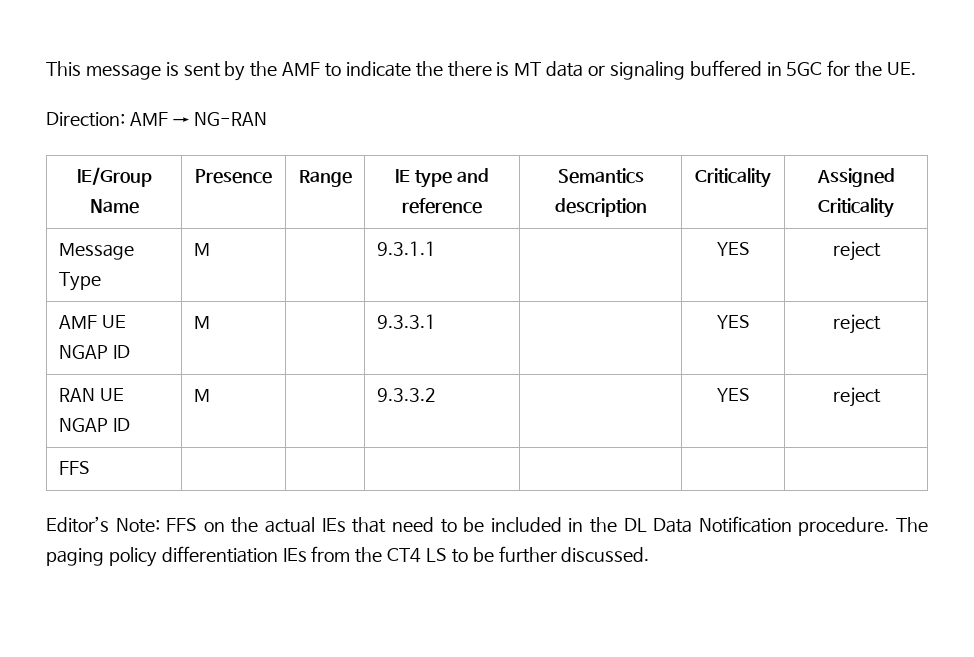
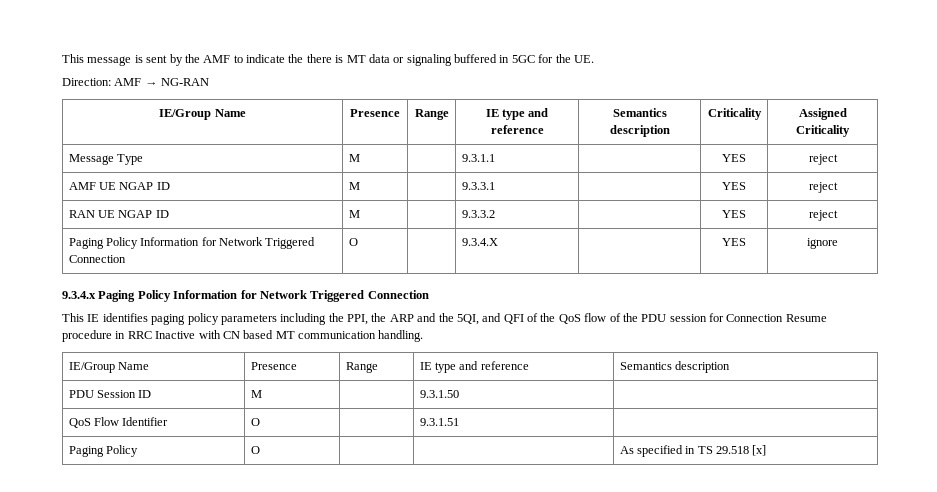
- FFS | | | | | |
- Editor’s Note: FFS on the actual IEs that need to be included in the DL Data Notification procedure. The paging policy differentiation IEs from the CT4 LS to be further discussed.
+ Paging Policy Information for Network Triggered Connection | O | | 9.3.4.X | | YES | ignore
+ 9.3.4.x Paging Policy Information for Network Triggered Connection
+ This IE identifies paging policy parameters including the PPI, the ARP and the 5QI, and QFI of the QoS flow of the PDU session for Connection Resume procedure in RRC Inactive with CN based MT communication handling.
+ IE/Group Name | Presence | Range | IE type and reference | Semantics description
+ PDU Session ID | M | | 9.3.1.50 |
+ QoS Flow Identifier | O | | 9.3.1.51 |
+ Paging Policy | O | | | As specified in TS 29.518 [x]

